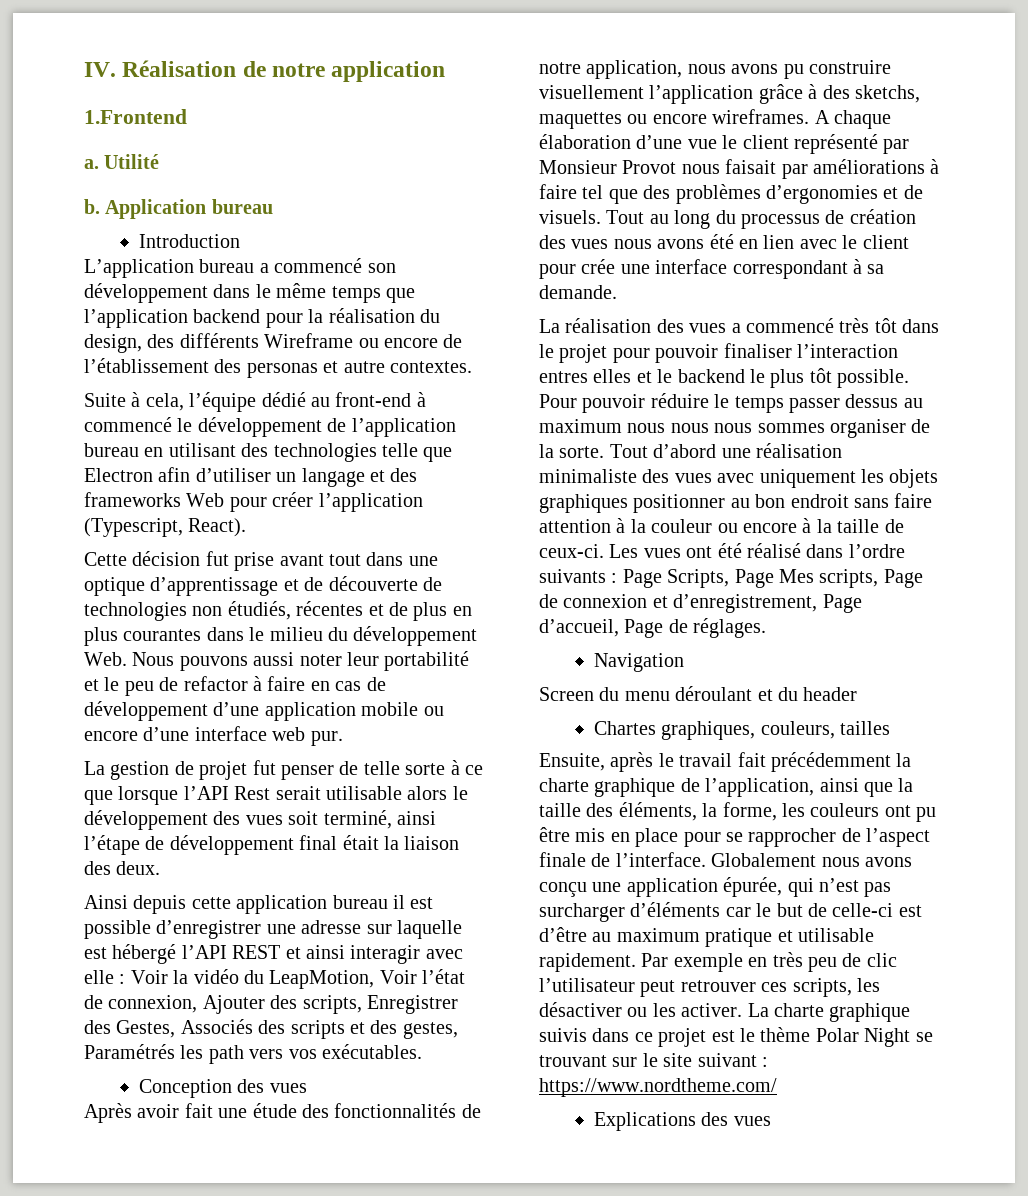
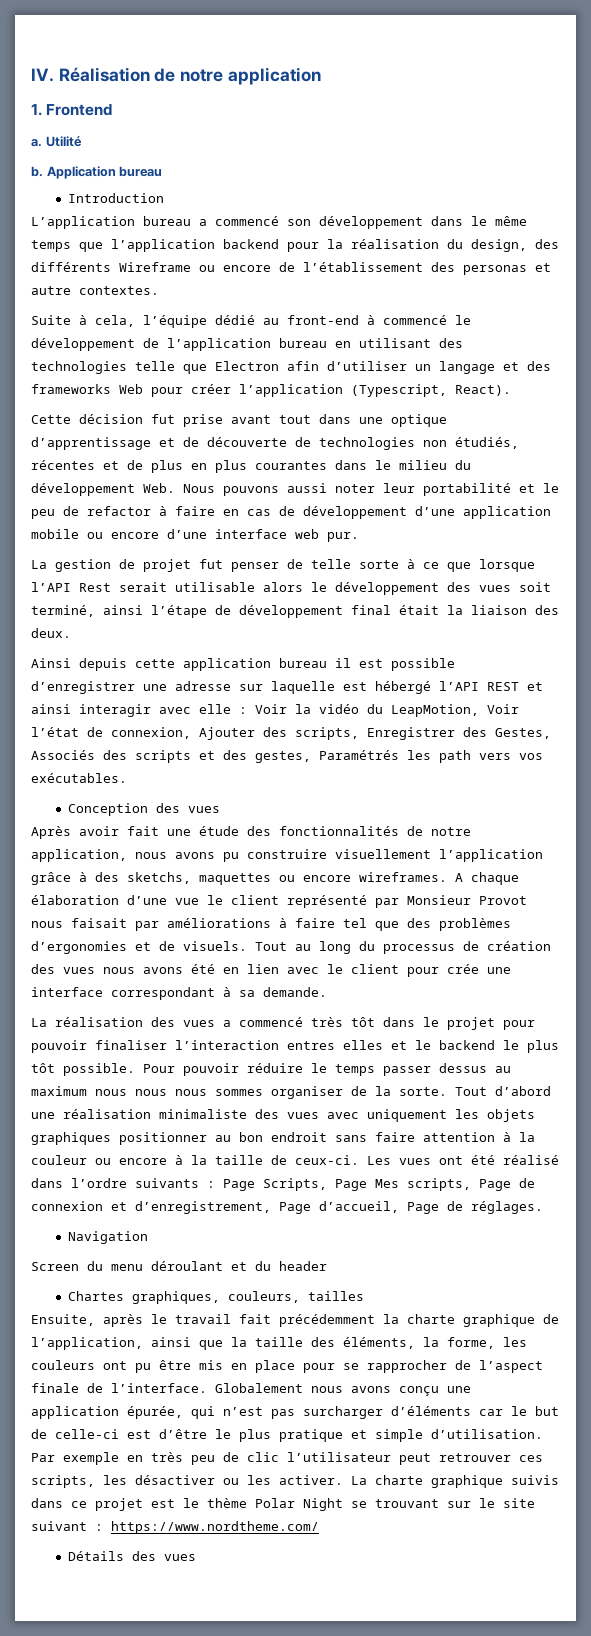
- 1.Frontend
+ 1. Frontend
- Globalement nous avons conçu une application épurée, qui n’est pas surcharger d’éléments car le but de celle-ci est d’être au maximum pratique et utilisable rapidement.
+ Globalement nous avons conçu une application épurée, qui n’est pas surcharger d’éléments car le but de celle-ci est d’être le plus pratique et simple d’utilisation.
- Explications des vues
+ Détails des vues

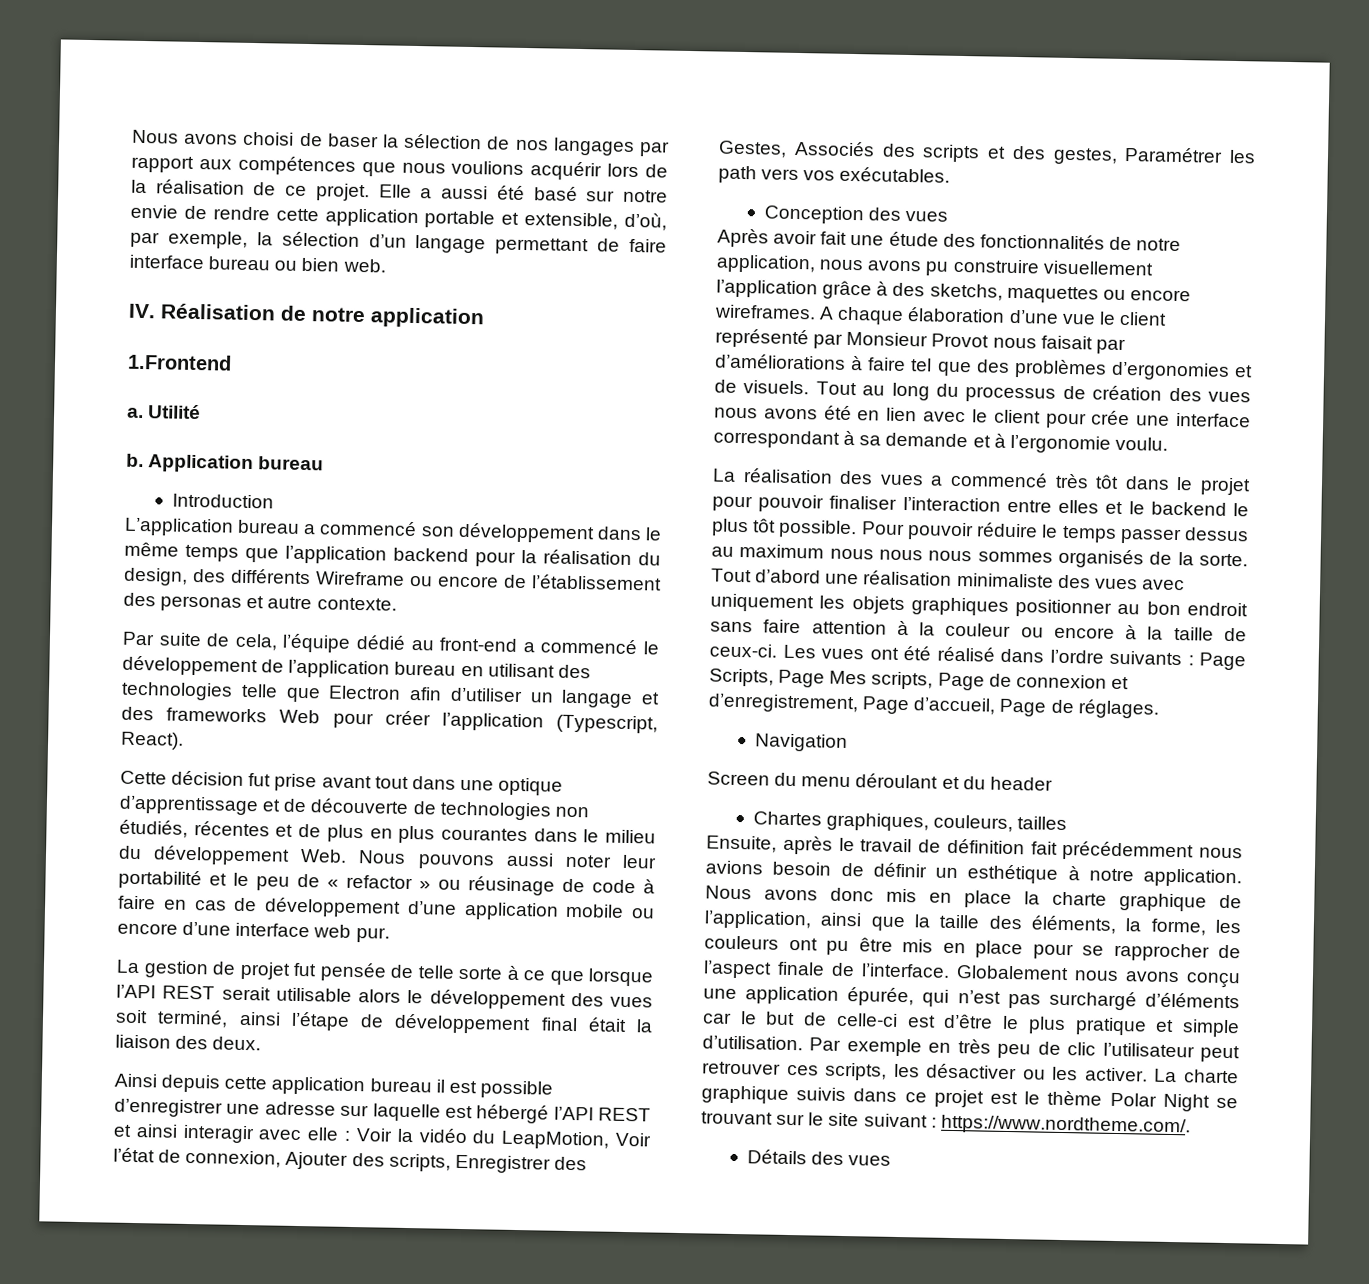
+ Nous avons choisi de baser la sélection de nos langages par rapport aux compétences que nous voulions acquérir lors de la réalisation de ce projet. Elle a aussi été basé sur notre envie de rendre cette application portable et extensible, d’où, par exemple, la sélection d’un langage permettant de faire interface bureau ou bien web.
- 1. Frontend
+ 1.Frontend
- L’application bureau a commencé son développement dans le même temps que l’application backend pour la réalisation du design, des différents Wireframe ou encore de l’établissement des personas et autre contextes.
- Suite à cela, l’équipe dédié au front-end à commencé le développement de l’application bureau en utilisant des technologies telle que Electron afin d’utiliser un langage et des frameworks Web pour créer l’application (Typescript, React).
+ L’application bureau a commencé son développement dans le même temps que l’application backend pour la réalisation du design, des différents Wireframe ou encore de l’établissement des personas et autre contexte.
+ Par suite de cela, l’équipe dédié au front-end a commencé le développement de l’application bureau en utilisant des technologies telle que Electron afin d’utiliser un langage et des frameworks Web pour créer l’application (Typescript, React).
- Cette décision fut prise avant tout dans une optique d’apprentissage et de découverte de technologies non étudiés, récentes et de plus en plus courantes dans le milieu du développement Web. Nous pouvons aussi noter leur portabilité et le peu de refactor à faire en cas de développement d’une application mobile ou encore d’une interface web pur.
+ Cette décision fut prise avant tout dans une optique d’apprentissage et de découverte de technologies non étudiés, récentes et de plus en plus courantes dans le milieu du développement Web. Nous pouvons aussi noter leur portabilité et le peu de « refactor » ou réusinage de code à faire en cas de développement d’une application mobile ou encore d’une interface web pur.
- La gestion de projet fut penser de telle sorte à ce que lorsque l’API Rest serait utilisable alors le développement des vues soit terminé, ainsi l’étape de développement final était la liaison des deux.
+ La gestion de projet fut pensée de telle sorte à ce que lorsque l’API REST serait utilisable alors le développement des vues soit terminé, ainsi l’étape de développement final était la liaison des deux.
- Ainsi depuis cette application bureau il est possible d’enregistrer une adresse sur laquelle est hébergé l’API REST et ainsi interagir avec elle : Voir la vidéo du LeapMotion, Voir l’état de connexion, Ajouter des scripts, Enregistrer des Gestes, Associés des scripts et des gestes, Paramétrés les path vers vos exécutables.
+ Ainsi depuis cette application bureau il est possible d’enregistrer une adresse sur laquelle est hébergé l’API REST et ainsi interagir avec elle : Voir la vidéo du LeapMotion, Voir l’état de connexion, Ajouter des scripts, Enregistrer des Gestes, Associés des scripts et des gestes, Paramétrer les path vers vos exécutables.
- A chaque élaboration d’une vue le client représenté par Monsieur Provot nous faisait par améliorations à faire tel que des problèmes d’ergonomies et de visuels.
+ A chaque élaboration d’une vue le client représenté par Monsieur Provot nous faisait par d’améliorations à faire tel que des problèmes d’ergonomies et de visuels.
- Tout au long du processus de création des vues nous avons été en lien avec le client pour crée une interface correspondant à sa demande.
+ Tout au long du processus de création des vues nous avons été en lien avec le client pour crée une interface correspondant à sa demande et à l’ergonomie voulu.
- La réalisation des vues a commencé très tôt dans le projet pour pouvoir finaliser l’interaction entres elles et le backend le plus tôt possible.
+ La réalisation des vues a commencé très tôt dans le projet pour pouvoir finaliser l’interaction entre elles et le backend le plus tôt possible.
- Pour pouvoir réduire le temps passer dessus au maximum nous nous nous sommes organiser de la sorte.
+ Pour pouvoir réduire le temps passer dessus au maximum nous nous nous sommes organisés de la sorte.
- Ensuite, après le travail fait précédemment la charte graphique de l’application, ainsi que la taille des éléments, la forme, les couleurs ont pu être mis en place pour se rapprocher de l’aspect finale de l’interface.
+ Ensuite, après le travail de définition fait précédemment nous avions besoin de définir un esthétique à notre application. Nous avons donc mis en place la charte graphique de l’application, ainsi que la taille des éléments, la forme, les couleurs ont pu être mis en place pour se rapprocher de l’aspect finale de l’interface.
- Globalement nous avons conçu une application épurée, qui n’est pas surcharger d’éléments car le but de celle-ci est d’être le plus pratique et simple d’utilisation.
+ Globalement nous avons conçu une application épurée, qui n’est pas surchargé d’éléments car le but de celle-ci est d’être le plus pratique et simple d’utilisation.
- La charte graphique suivis dans ce projet est le thème Polar Night se trouvant sur le site suivant : https://www.nordtheme.com/
+ La charte graphique suivis dans ce projet est le thème Polar Night se trouvant sur le site suivant : https://www.nordtheme.com/.

